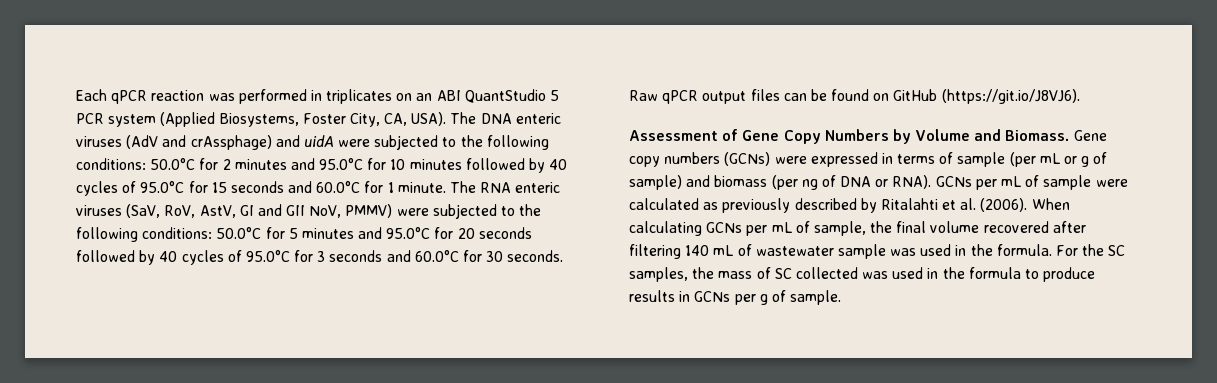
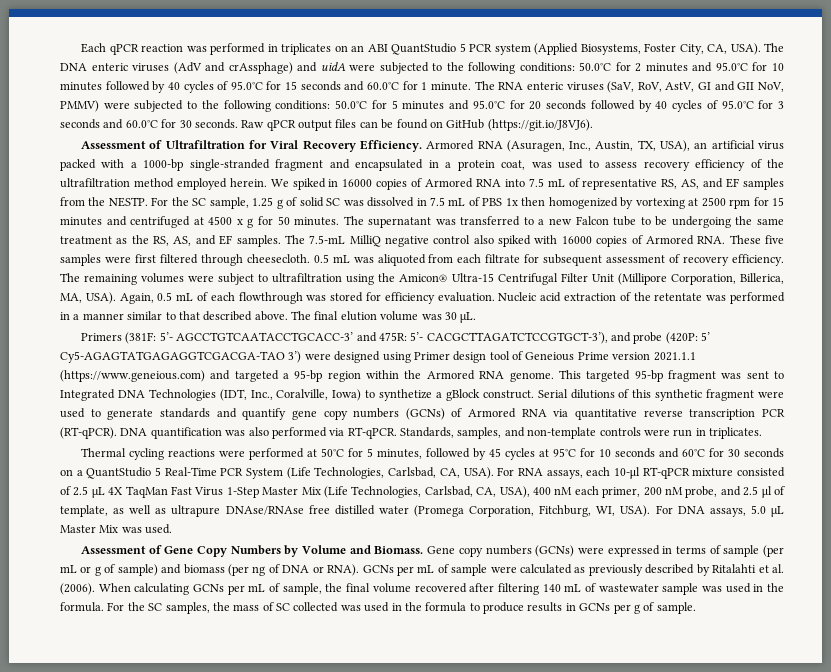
+ Assessment of Ultrafiltration for Viral Recovery Efficiency. Armored RNA (Asuragen, Inc., Austin, TX, USA), an artificial virus packed with a 1000-bp single-stranded fragment and encapsulated in a protein coat, was used to assess recovery efficiency of the ultrafiltration method employed herein. We spiked in 16000 copies of Armored RNA into 7.5 mL of representative RS, AS, and EF samples from the NESTP. For the SC sample, 1.25 g of solid SC was dissolved in 7.5 mL of PBS 1x then homogenized by vortexing at 2500 rpm for 15 minutes and centrifuged at 4500 x g for 50 minutes. The supernatant was transferred to a new Falcon tube to be undergoing the same treatment as the RS, AS, and EF samples. The 7.5-mL MilliQ negative control also spiked with 16000 copies of Armored RNA. These five samples were first filtered through cheesecloth. 0.5 mL was aliquoted from each filtrate for subsequent assessment of recovery efficiency. The remaining volumes were subject to ultrafiltration using the Amicon® Ultra-15 Centrifugal Filter Unit (Millipore Corporation, Billerica, MA, USA). Again, 0.5 mL of each flowthrough was stored for efficiency evaluation. Nucleic acid extraction of the retentate was performed in a manner similar to that described above. The final elution volume was 30 µL.
+ Primers (381F: 5’- AGCCTGTCAATACCTGCACC-3’ and 475R: 5’- CACGCTTAGATCTCCGTGCT-3’), and probe (420P: 5’ Cy5-AGAGTATGAGAGGTCGACGA-TAO 3’) were designed using Primer design tool of Geneious Prime version 2021.1.1 (https://www.geneious.com) and targeted a 95-bp region within the Armored RNA genome. This targeted 95-bp fragment was sent to Integrated DNA Technologies (IDT, Inc., Coralville, Iowa) to synthetize a gBlock construct. Serial dilutions of this synthetic fragment were used to generate standards and quantify gene copy numbers (GCNs) of Armored RNA via quantitative reverse transcription PCR (RT-qPCR). DNA quantification was also performed via RT-qPCR. Standards, samples, and non-template controls were run in triplicates.
+ Thermal cycling reactions were performed at 50°C for 5 minutes, followed by 45 cycles at 95°C for 10 seconds and 60°C for 30 seconds on a QuantStudio 5 Real-Time PCR System (Life Technologies, Carlsbad, CA, USA). For RNA assays, each 10-μl RT-qPCR mixture consisted of 2.5 µL 4X TaqMan Fast Virus 1-Step Master Mix (Life Technologies, Carlsbad, CA, USA), 400 nM each primer, 200 nM probe, and 2.5 μl of template, as well as ultrapure DNAse/RNAse free distilled water (Promega Corporation, Fitchburg, WI, USA). For DNA assays, 5.0 µL Master Mix was used.

